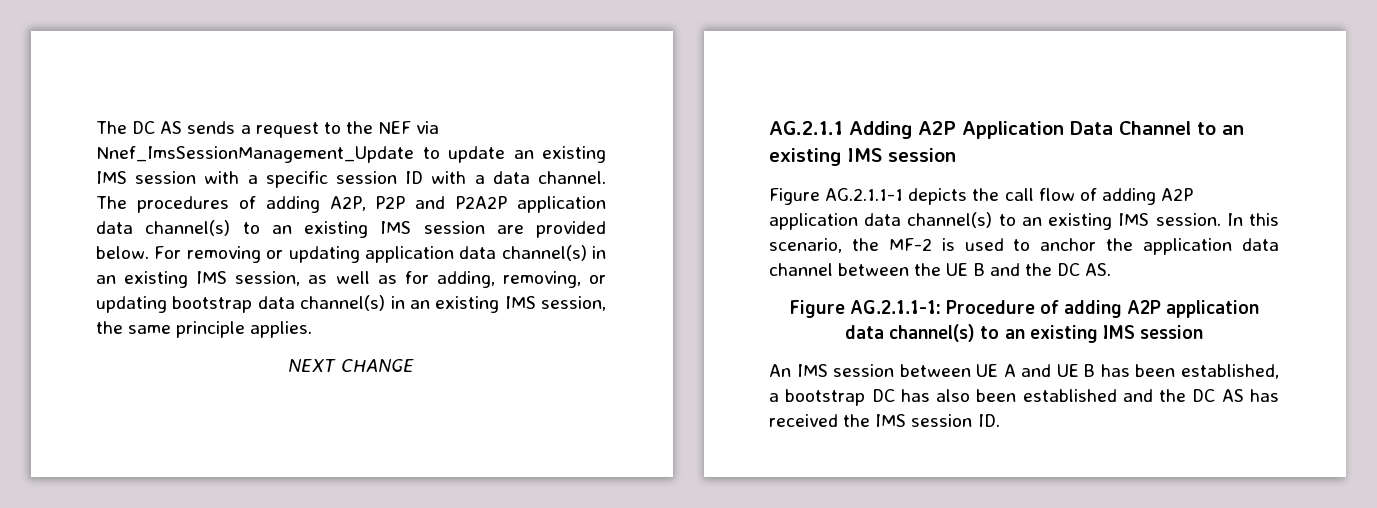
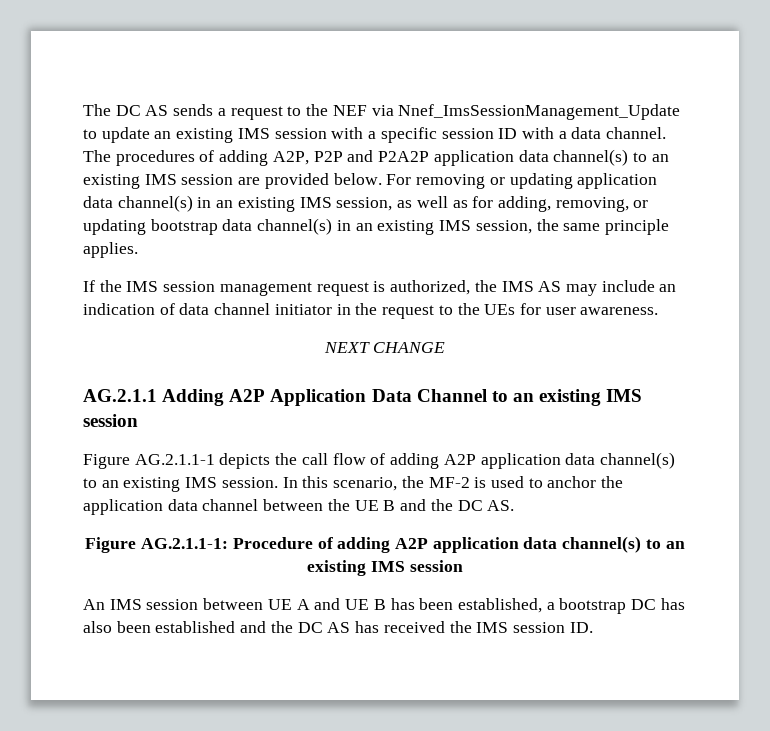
+ If the IMS session management request is authorized, the IMS AS may include an indication of data channel initiator in the request to the UEs for user awareness.

